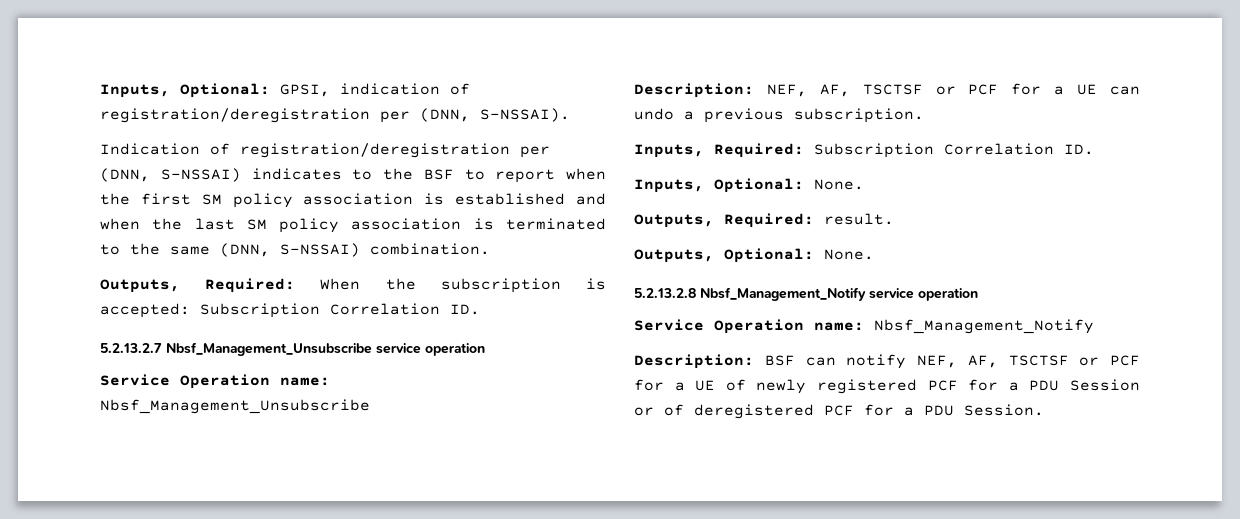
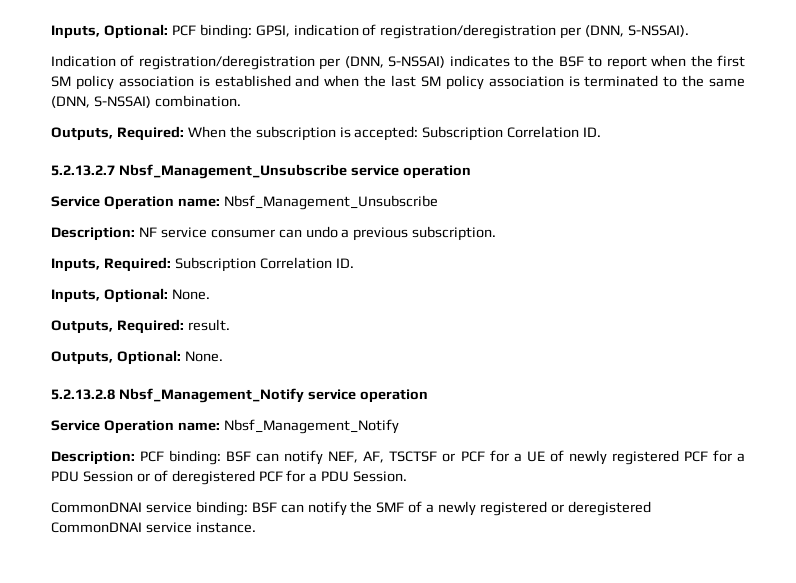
- Inputs, Optional: GPSI, indication of registration/deregistration per (DNN, S-NSSAI).
+ Inputs, Optional: PCF binding: GPSI, indication of registration/deregistration per (DNN, S-NSSAI).
- Description: NEF, AF, TSCTSF or PCF for a UE can undo a previous subscription.
+ Description: NF service consumer can undo a previous subscription.
- Description: BSF can notify NEF, AF, TSCTSF or PCF for a UE of newly registered PCF for a PDU Session or of deregistered PCF for a PDU Session.
+ Description: PCF binding: BSF can notify NEF, AF, TSCTSF or PCF for a UE of newly registered PCF for a PDU Session or of deregistered PCF for a PDU Session.
+ CommonDNAI service binding: BSF can notify the SMF of a newly registered or deregistered CommonDNAI service instance.

